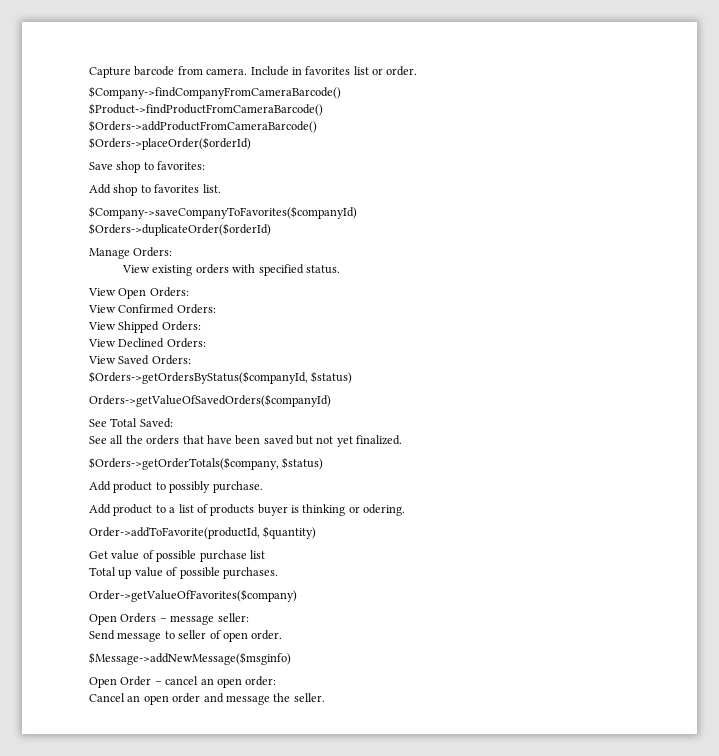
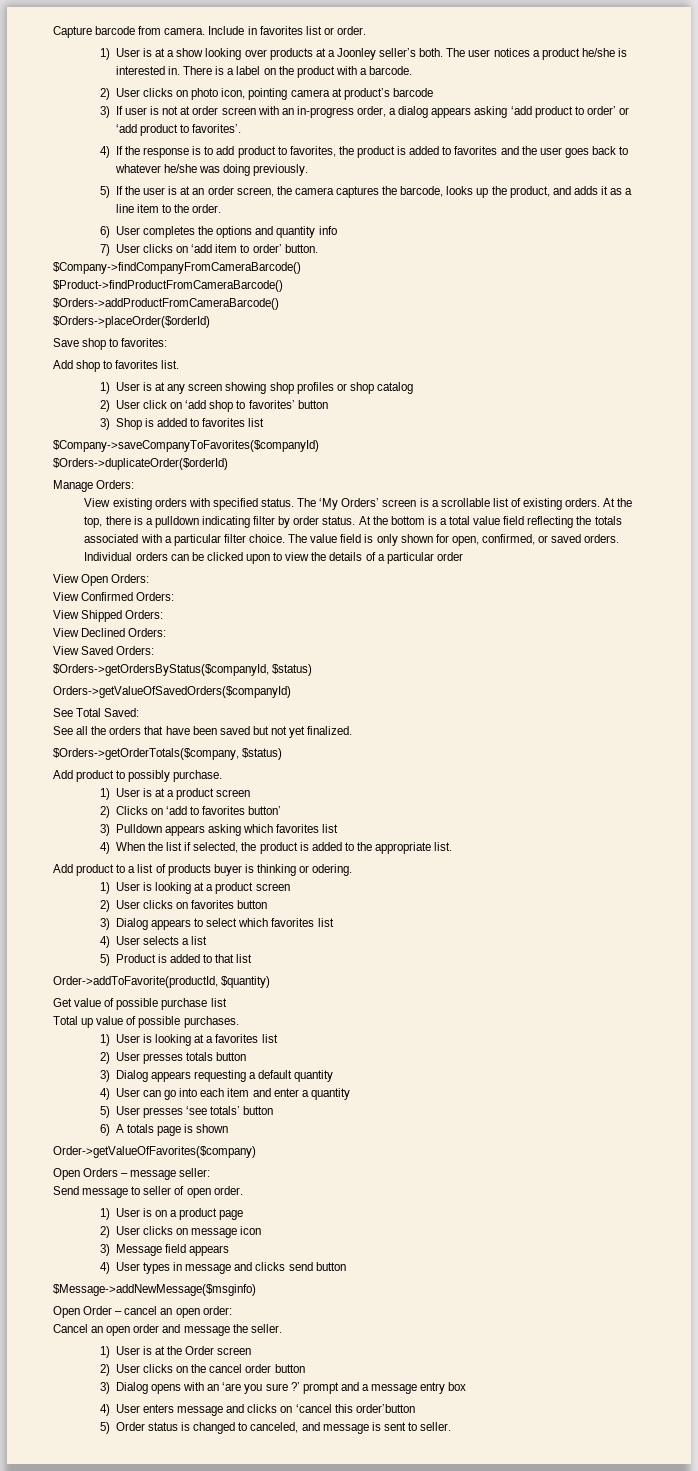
+ 1) User is at a show looking over products at a Joonley seller’s both. The user notices a product he/she is interested in. There is a label on the product with a barcode.
+ 2) User clicks on photo icon, pointing camera at product’s barcode
+ 3) If user is not at order screen with an in-progress order, a dialog appears asking ‘add product to order’ or ‘add product to favorites’.
+ 4) If the response is to add product to favorites, the product is added to favorites and the user goes back to whatever he/she was doing previously.
+ 5) If the user is at an order screen, the camera captures the barcode, looks up the product, and adds it as a line item to the order.
+ 6) User completes the options and quantity info
+ 7) User clicks on ‘add item to order’ button.
+ 1) User is at any screen showing shop profiles or shop catalog
+ 2) User click on ‘add shop to favorites’ button
+ 3) Shop is added to favorites list
+ The ‘My Orders’ screen is a scrollable list of existing orders. At the top, there is a pulldown indicating filter by order status. At the bottom is a total value field reflecting the totals associated with a particular filter choice. The value field is only shown for open, confirmed, or saved orders. Individual orders can be clicked upon to view the details of a particular order
+ 1) User is at a product screen
+ 2) Clicks on ‘add to favorites button’
+ 3) Pulldown appears asking which favorites list
+ 4) When the list if selected, the product is added to the appropriate list.
+ 1) User is looking at a product screen
+ 2) User clicks on favorites button
+ 3) Dialog appears to select which favorites list
+ 4) User selects a list
+ 5) Product is added to that list
+ 1) User is looking at a favorites list
+ 2) User presses totals button
+ 3) Dialog appears requesting a default quantity
+ 4) User can go into each item and enter a quantity
+ 5) User presses ‘see totals’ button
+ 6) A totals page is shown
+ 1) User is on a product page
+ 2) User clicks on message icon
+ 3) Message field appears
+ 4) User types in message and clicks send button
+ 1) User is at the Order screen
+ 2) User clicks on the cancel order button
+ 3) Dialog opens with an ‘are you sure ?’ prompt and a message entry box
+ 4) User enters message and clicks on ‘cancel this order’button
+ 5) Order status is changed to canceled, and message is sent to seller.

